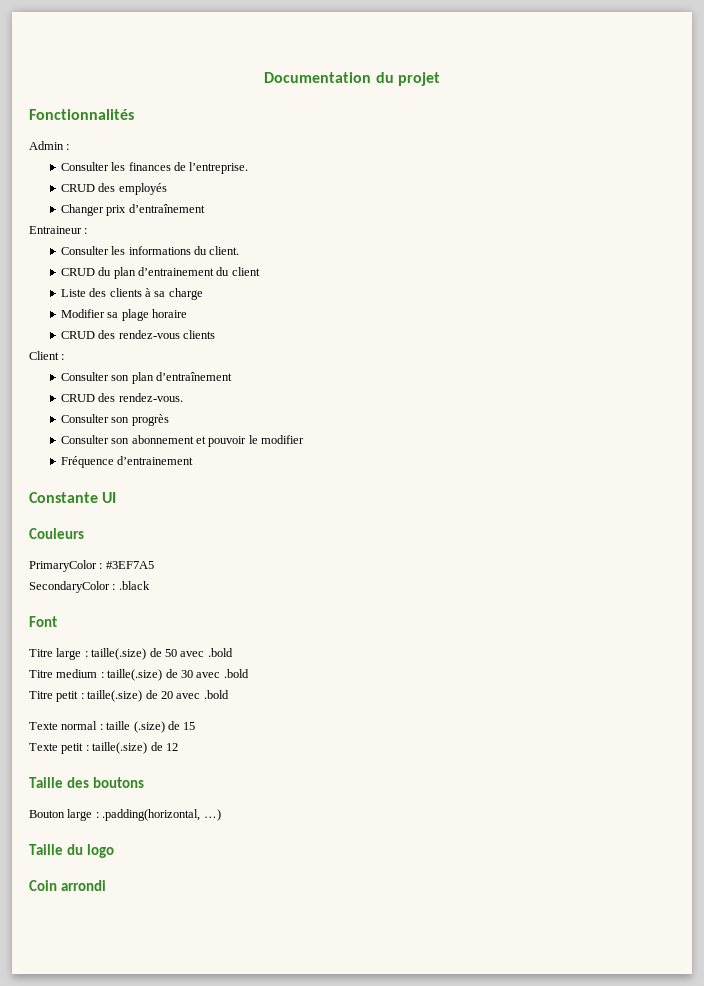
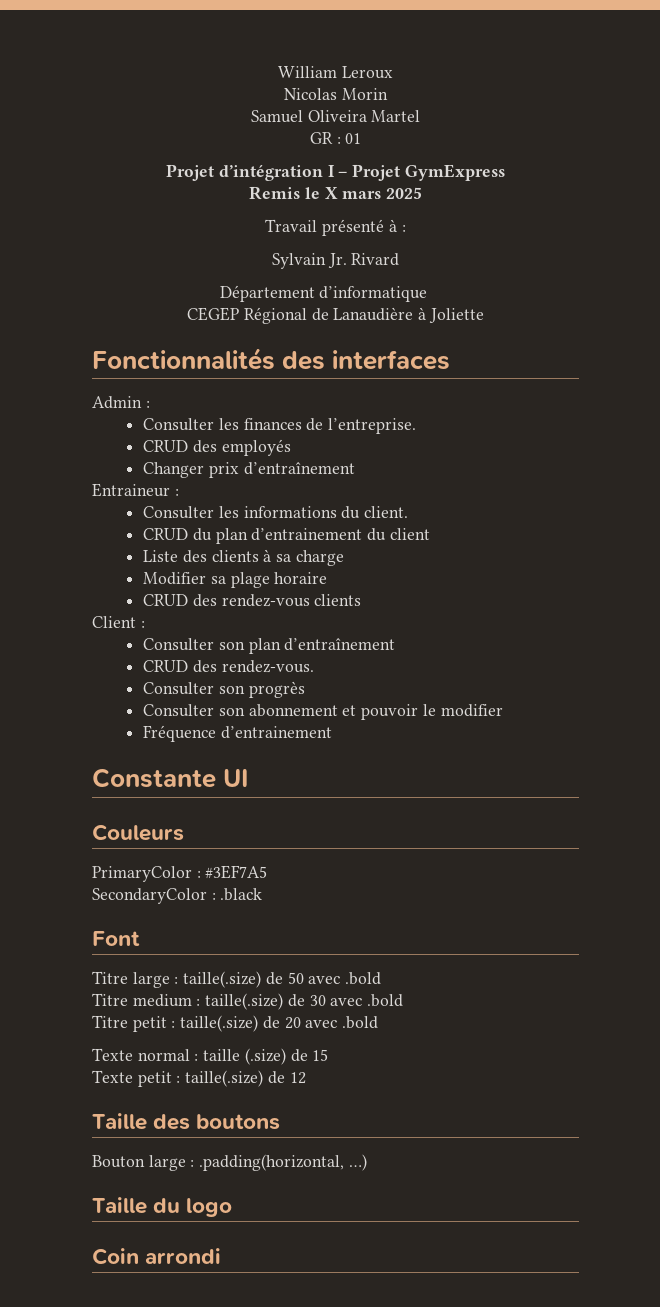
- Documentation du projet
+ William Leroux
+ Nicolas Morin
+ Samuel Oliveira Martel
+ GR : 01
+ Projet d’intégration I – Projet GymExpress
+ Remis le X mars 2025
+ Travail présenté à :
+ Sylvain Jr. Rivard
+ Département d’informatique
+ CEGEP Régional de Lanaudière à Joliette
- Fonctionnalités
+ Fonctionnalités des interfaces

